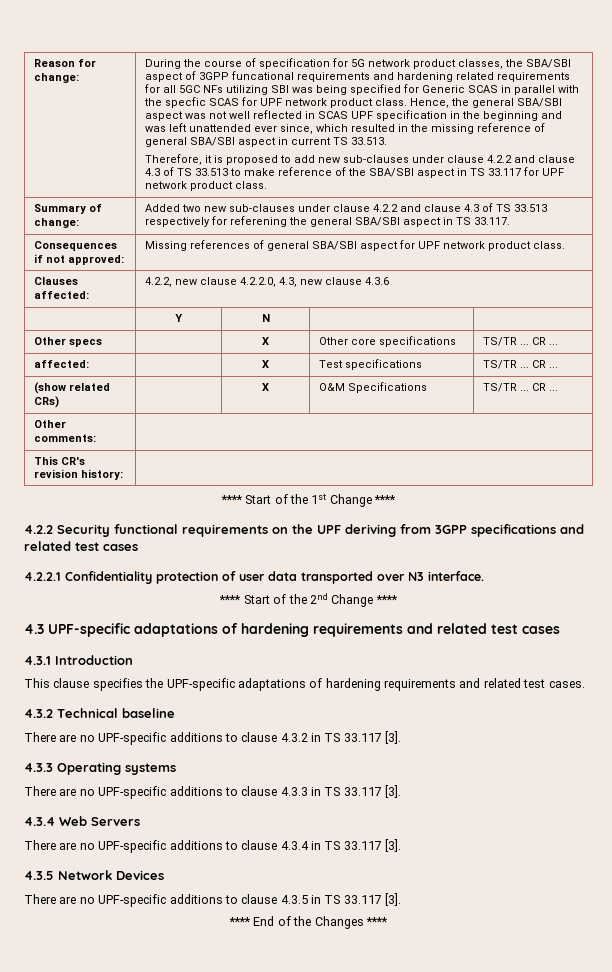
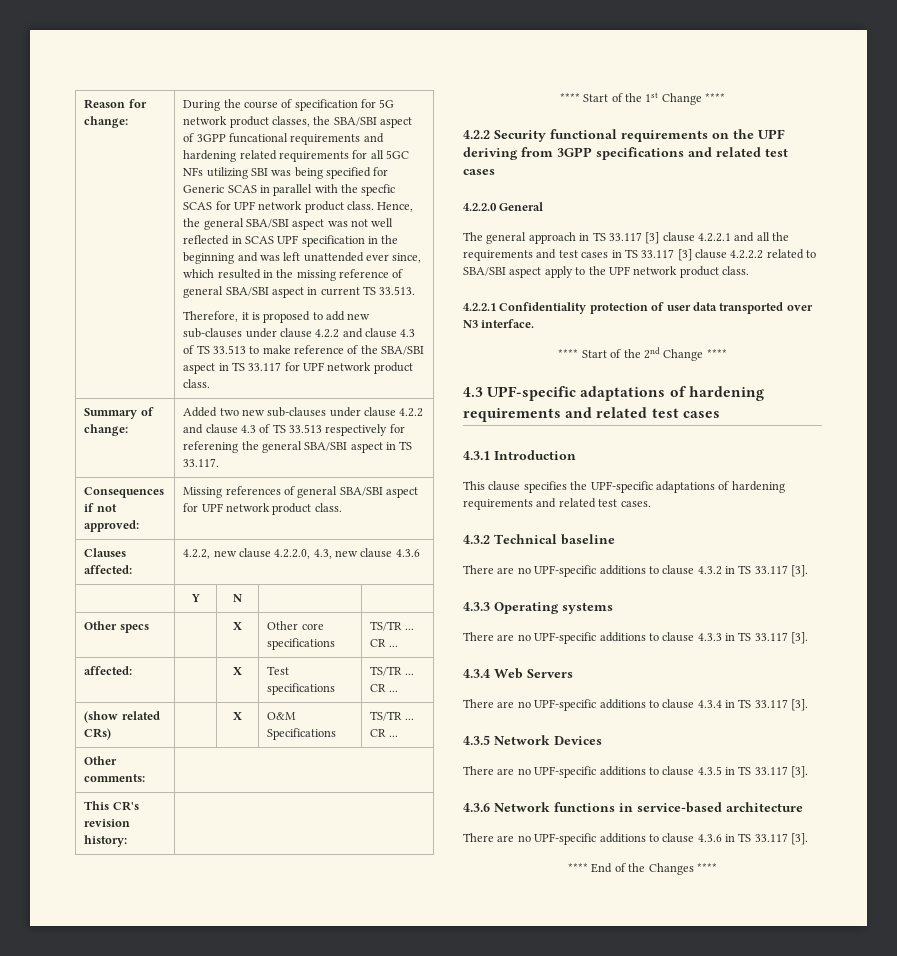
+ 4.2.2.0 General
+ The general approach in TS 33.117 [3] clause 4.2.2.1 and all the requirements and test cases in TS 33.117 [3] clause 4.2.2.2 related to SBA/SBI aspect apply to the UPF network product class.
+ 4.3.6 Network functions in service-based architecture
+ There are no UPF-specific additions to clause 4.3.6 in TS 33.117 [3].

